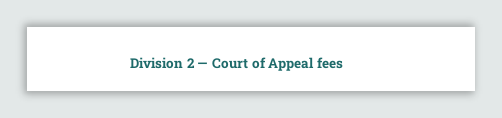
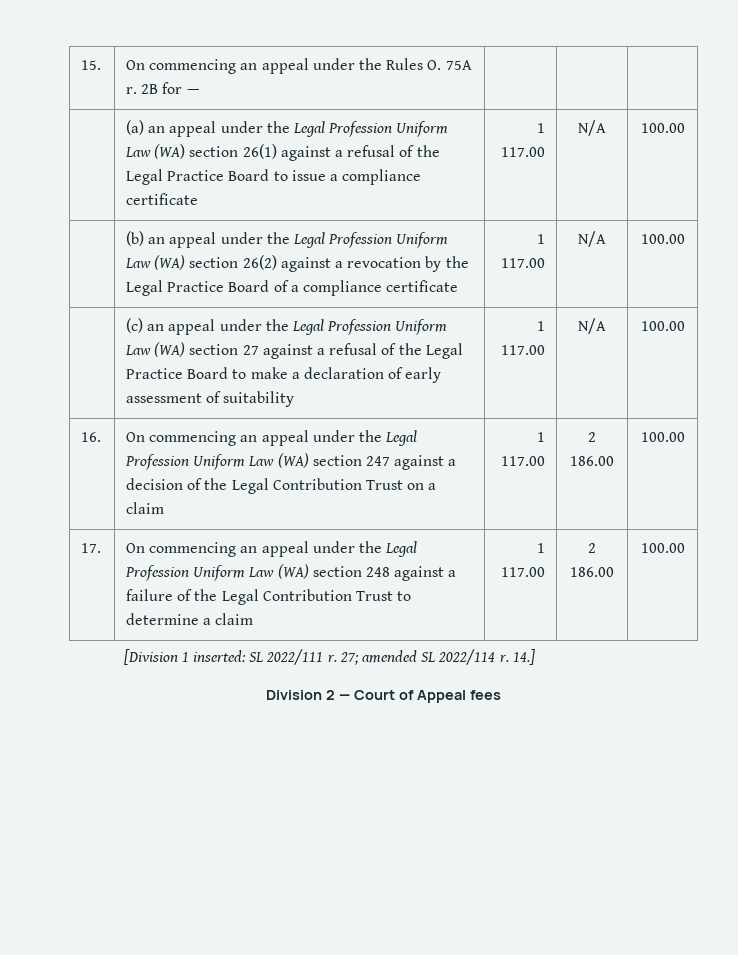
+ 15. | On commencing an appeal under the Rules O. 75A r. 2B for — | | |
+ | (a) an appeal under the Legal Profession Uniform Law (WA) section 26(1) against a refusal of the Legal Practice Board to issue a compliance certificate | 1 117.00 | N/A | 100.00
+ | (b) an appeal under the Legal Profession Uniform Law (WA) section 26(2) against a revocation by the Legal Practice Board of a compliance certificate | 1 117.00 | N/A | 100.00
+ | (c) an appeal under the Legal Profession Uniform Law (WA) section 27 against a refusal of the Legal Practice Board to make a declaration of early assessment of suitability | 1 117.00 | N/A | 100.00
+ 16. | On commencing an appeal under the Legal Profession Uniform Law (WA) section 247 against a decision of the Legal Contribution Trust on a claim | 1 117.00 | 2 186.00 | 100.00
+ 17. | On commencing an appeal under the Legal Profession Uniform Law (WA) section 248 against a failure of the Legal Contribution Trust to determine a claim | 1 117.00 | 2 186.00 | 100.00
+ [Division 1 inserted: SL 2022/111 r. 27; amended SL 2022/114 r. 14.]

